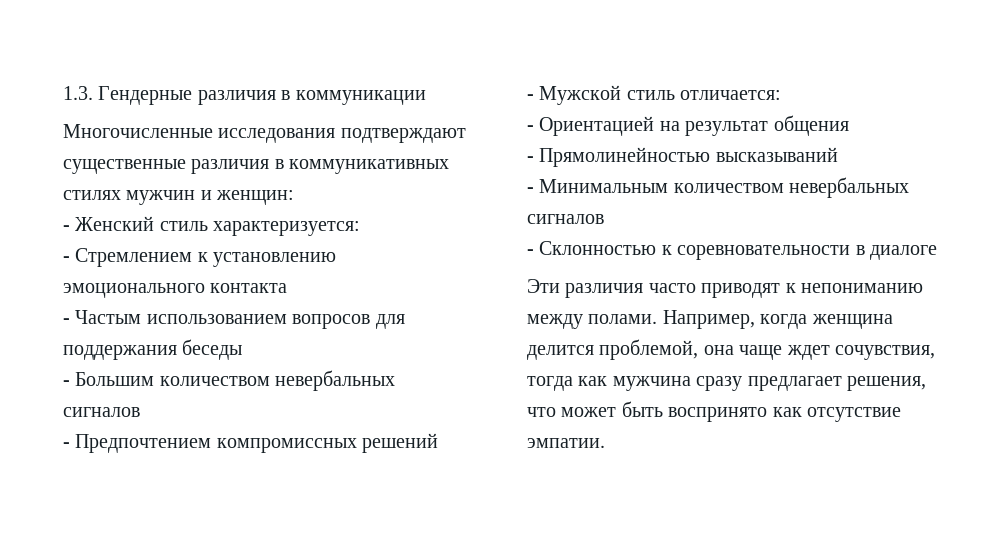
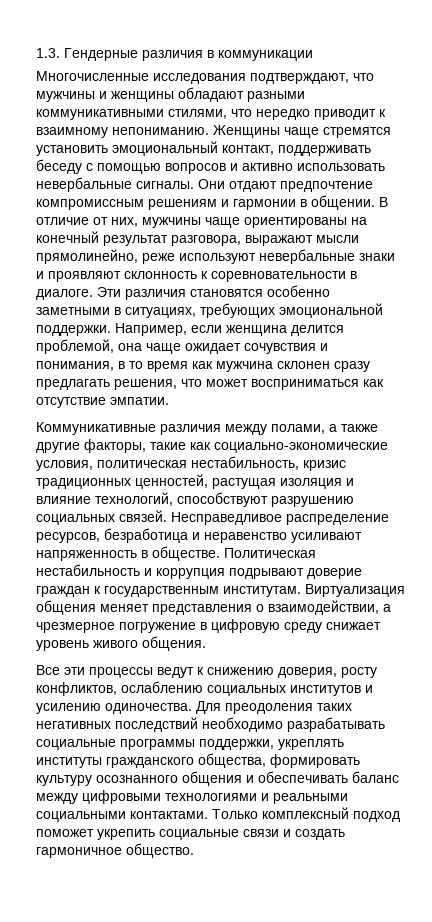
- Многочисленные исследования подтверждают существенные различия в коммуникативных стилях мужчин и женщин:
- - Женский стиль характеризуется:
- - Стремлением к установлению эмоционального контакта
- - Частым использованием вопросов для поддержания беседы
- - Большим количеством невербальных сигналов
- - Предпочтением компромиссных решений
- - Мужской стиль отличается:
- - Ориентацией на результат общения
- - Прямолинейностью высказываний
- - Минимальным количеством невербальных сигналов
- - Склонностью к соревновательности в диалоге
- Эти различия часто приводят к непониманию между полами. Например, когда женщина делится проблемой, она чаще ждет сочувствия, тогда как мужчина сразу предлагает решения, что может быть воспринято как отсутствие эмпатии.
+ Многочисленные исследования подтверждают, что мужчины и женщины обладают разными коммуникативными стилями, что нередко приводит к взаимному непониманию. Женщины чаще стремятся установить эмоциональный контакт, поддерживать беседу с помощью вопросов и активно использовать невербальные сигналы. Они отдают предпочтение компромиссным решениям и гармонии в общении. В отличие от них, мужчины чаще ориентированы на конечный результат разговора, выражают мысли прямолинейно, реже используют невербальные знаки и проявляют склонность к соревновательности в диалоге. Эти различия становятся особенно заметными в ситуациях, требующих эмоциональной поддержки. Например, если женщина делится проблемой, она чаще ожидает сочувствия и понимания, в то время как мужчина склонен сразу предлагать решения, что может восприниматься как отсутствие эмпатии.
+ Коммуникативные различия между полами, а также другие факторы, такие как социально-экономические условия, политическая нестабильность, кризис традиционных ценностей, растущая изоляция и влияние технологий, способствуют разрушению социальных связей. Несправедливое распределение ресурсов, безработица и неравенство усиливают напряженность в обществе. Политическая нестабильность и коррупция подрывают доверие граждан к государственным институтам. Виртуализация общения меняет представления о взаимодействии, а чрезмерное погружение в цифровую среду снижает уровень живого общения.
+ Все эти процессы ведут к снижению доверия, росту конфликтов, ослаблению социальных институтов и усилению одиночества. Для преодоления таких негативных последствий необходимо разрабатывать социальные программы поддержки, укреплять институты гражданского общества, формировать культуру осознанного общения и обеспечивать баланс между цифровыми технологиями и реальными социальными контактами. Только комплексный подход поможет укрепить социальные связи и создать гармоничное общество.

